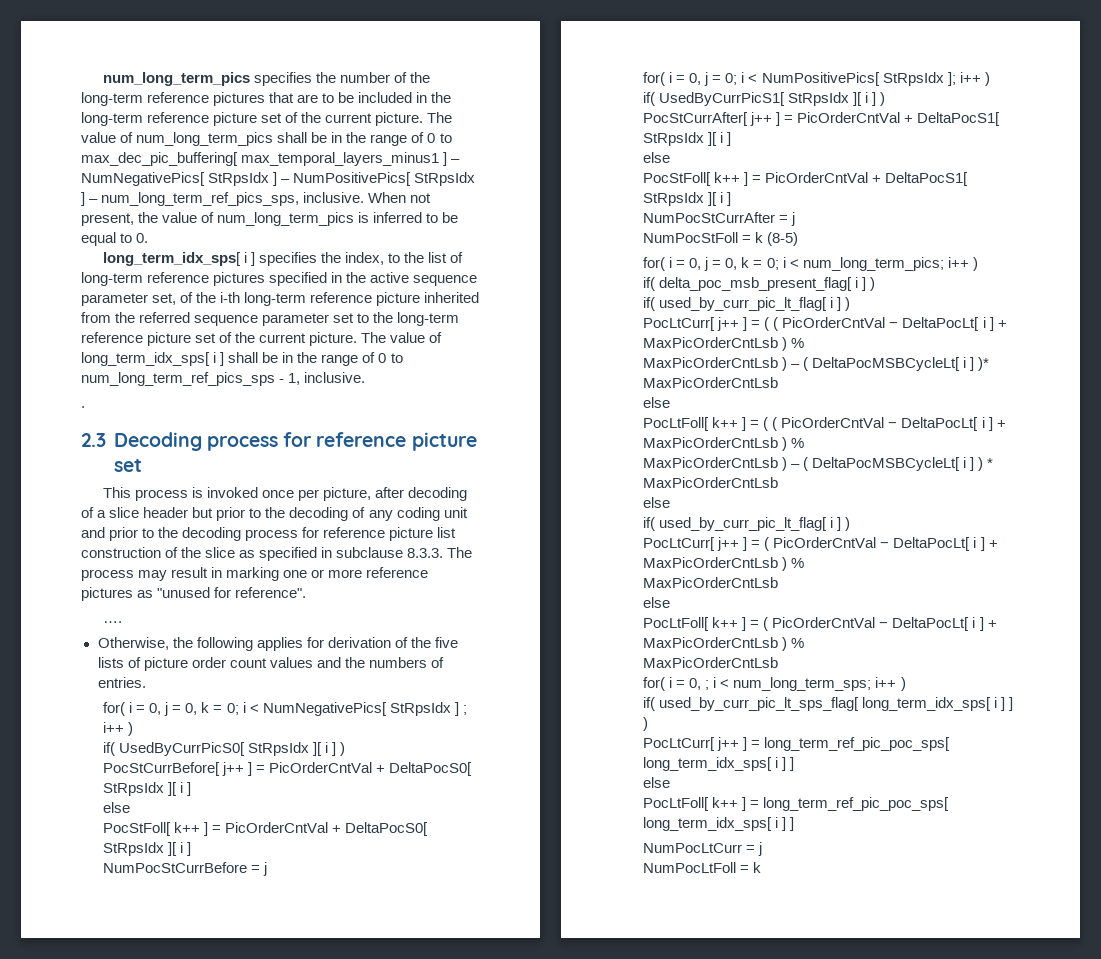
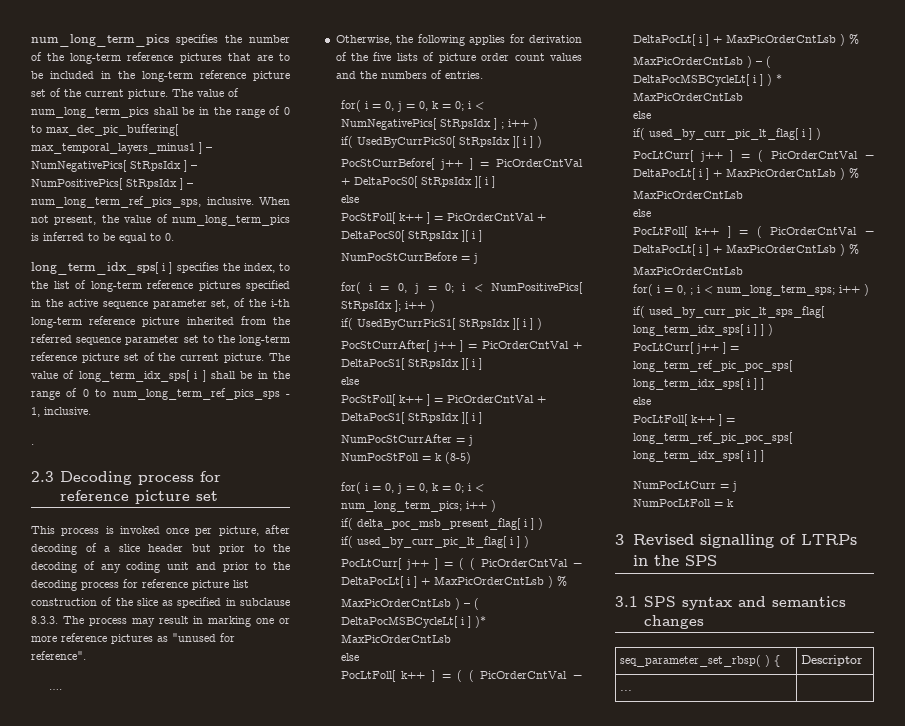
+ 3 Revised signalling of LTRPs in the SPS
+ 3.1 SPS syntax and semantics changes
+ seq_parameter_set_rbsp( ) { | Descriptor
+ ... |

